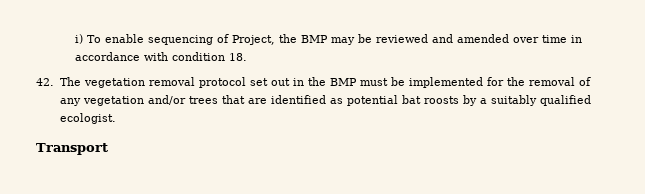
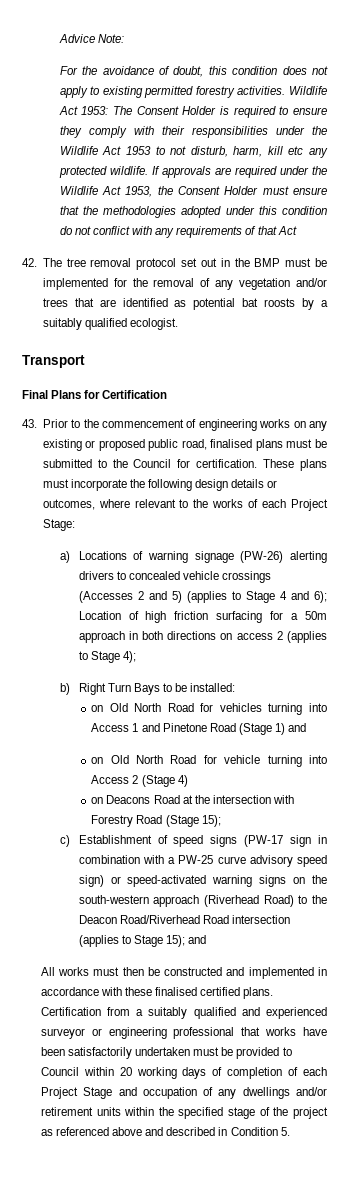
- i) To enable sequencing of Project, the BMP may be reviewed and amended over time in accordance with condition 18.
+ Advice Note:
+ For the avoidance of doubt, this condition does not apply to existing permitted forestry activities. Wildlife Act 1953: The Consent Holder is required to ensure they comply with their responsibilities under the Wildlife Act 1953 to not disturb, harm, kill etc any protected wildlife. If approvals are required under the Wildlife Act 1953, the Consent Holder must ensure that the methodologies adopted under this condition do not conflict with any requirements of that Act
- 42. The vegetation removal protocol set out in the BMP must be implemented for the removal of any vegetation and/or trees that are identified as potential bat roosts by a suitably qualified ecologist.
+ 42. The tree removal protocol set out in the BMP must be implemented for the removal of any vegetation and/or trees that are identified as potential bat roosts by a suitably qualified ecologist.
+ Final Plans for Certification
+ 43. Prior to the commencement of engineering works on any existing or proposed public road, finalised plans must be submitted to the Council for certification. These plans must incorporate the following design details or outcomes, where relevant to the works of each Project Stage:
+ a) Locations of warning signage (PW-26) alerting drivers to concealed vehicle crossings (Accesses 2 and 5) (applies to Stage 4 and 6); Location of high friction surfacing for a 50m approach in both directions on access 2 (applies to Stage 4);
+ b) Right Turn Bays to be installed:
+ on Old North Road for vehicles turning into Access 1 and Pinetone Road (Stage 1) and
+ on Old North Road for vehicle turning into Access 2 (Stage 4)
+ on Deacons Road at the intersection with Forestry Road (Stage 15);
+ c) Establishment of speed signs (PW-17 sign in combination with a PW-25 curve advisory speed sign) or speed-activated warning signs on the south-western approach (Riverhead Road) to the Deacon Road/Riverhead Road intersection (applies to Stage 15); and
+ All works must then be constructed and implemented in accordance with these finalised certified plans. Certification from a suitably qualified and experienced surveyor or engineering professional that works have been satisfactorily undertaken must be provided to Council within 20 working days of completion of each Project Stage and occupation of any dwellings and/or retirement units within the specified stage of the project as referenced above and described in Condition 5.

